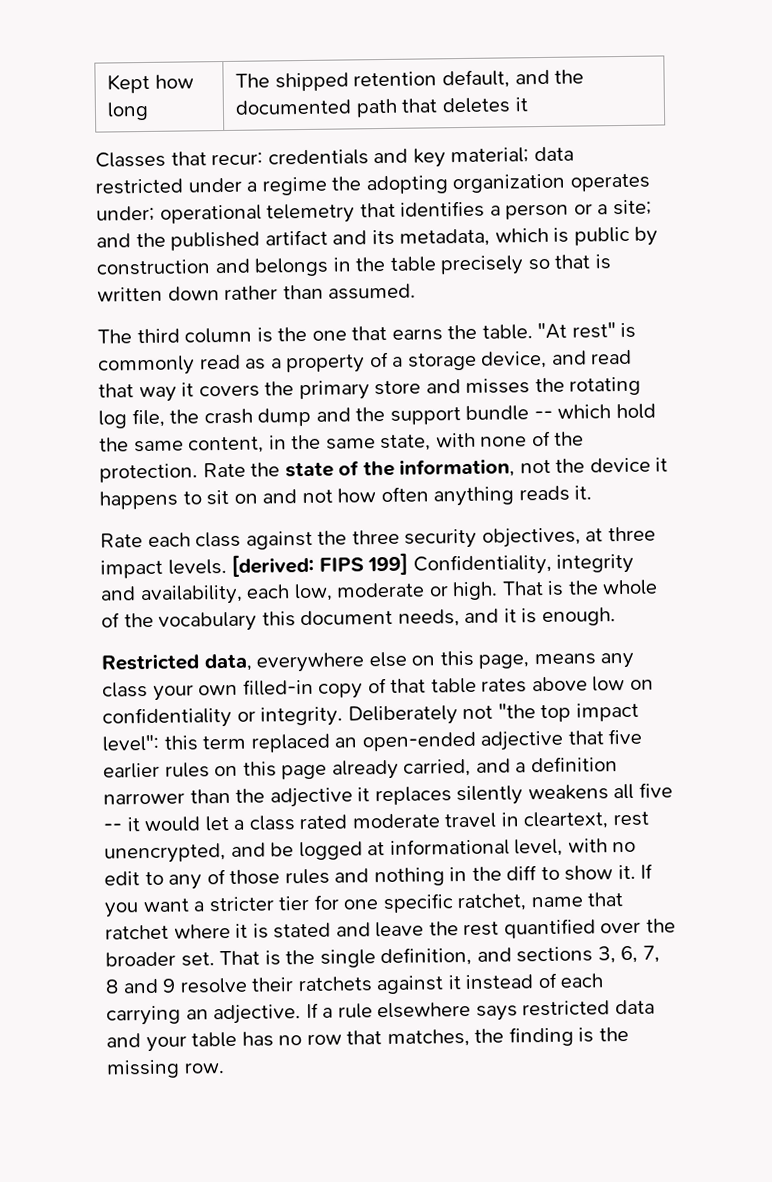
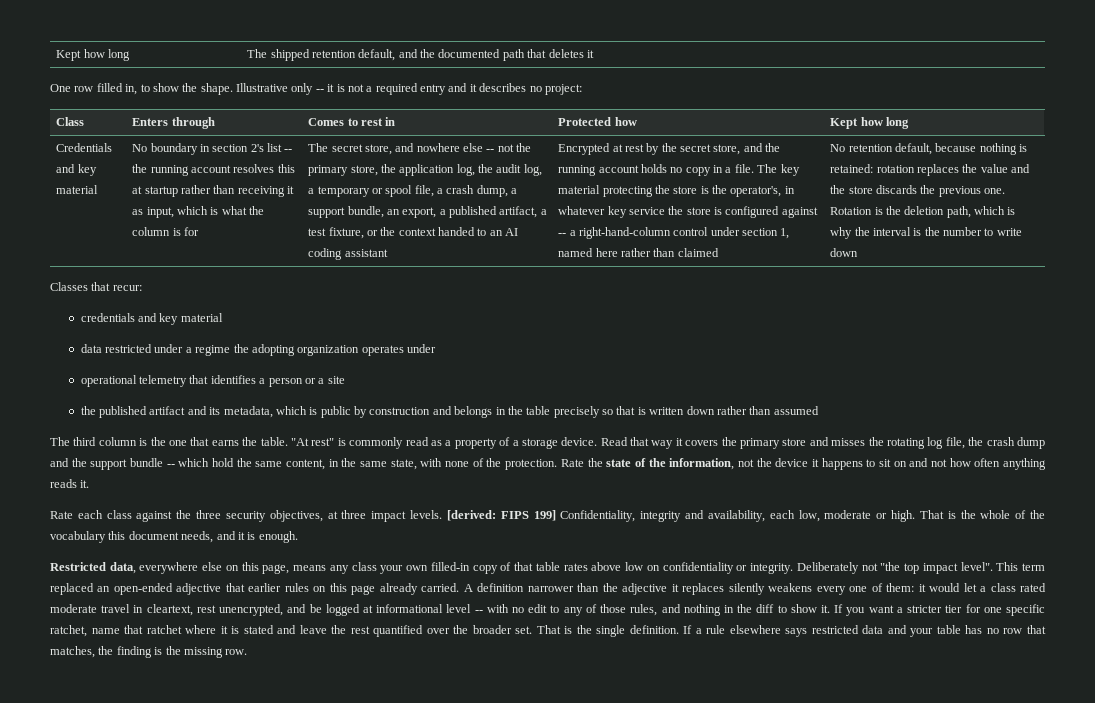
+ One row filled in, to show the shape. Illustrative only -- it is not a required entry and it describes no project:
+ Class | Enters through | Comes to rest in | Protected how | Kept how long
+ Credentials and key material | No boundary in section 2's list -- the running account resolves this at startup rather than receiving it as input, which is what the column is for | The secret store, and nowhere else -- not the primary store, the application log, the audit log, a temporary or spool file, a crash dump, a support bundle, an export, a published artifact, a test fixture, or the context handed to an AI coding assistant | Encrypted at rest by the secret store, and the running account holds no copy in a file. The key material protecting the store is the operator's, in whatever key service the store is configured against -- a right-hand-column control under section 1, named here rather than claimed | No retention default, because nothing is retained: rotation replaces the value and the store discards the previous one. Rotation is the deletion path, which is why the interval is the number to write down
- Classes that recur: credentials and key material; data restricted under a regime the adopting organization operates under; operational telemetry that identifies a person or a site; and the published artifact and its metadata, which is public by construction and belongs in the table precisely so that is written down rather than assumed.
+ Classes that recur:
+ credentials and key material
+ data restricted under a regime the adopting organization operates under
+ operational telemetry that identifies a person or a site
+ the published artifact and its metadata, which is public by construction and belongs in the table precisely so that is written down rather than assumed
- "At rest" is commonly read as a property of a storage device, and read that way it covers the primary store and misses the rotating log file, the crash dump and the support bundle -- which hold the same content, in the same state, with none of the protection.
+ "At rest" is commonly read as a property of a storage device. Read that way it covers the primary store and misses the rotating log file, the crash dump and the support bundle -- which hold the same content, in the same state, with none of the protection.
- Deliberately not "the top impact level": this term replaced an open-ended adjective that five earlier rules on this page already carried, and a definition narrower than the adjective it replaces silently weakens all five -- it would let a class rated moderate travel in cleartext, rest unencrypted, and be logged at informational level, with no edit to any of those rules and nothing in the diff to show it.
+ Deliberately not "the top impact level". This term replaced an open-ended adjective that earlier rules on this page already carried. A definition narrower than the adjective it replaces silently weakens every one of them: it would let a class rated moderate travel in cleartext, rest unencrypted, and be logged at informational level -- with no edit to any of those rules, and nothing in the diff to show it.
- That is the single definition, and sections 3, 6, 7, 8 and 9 resolve their ratchets against it instead of each carrying an adjective.
+ That is the single definition.

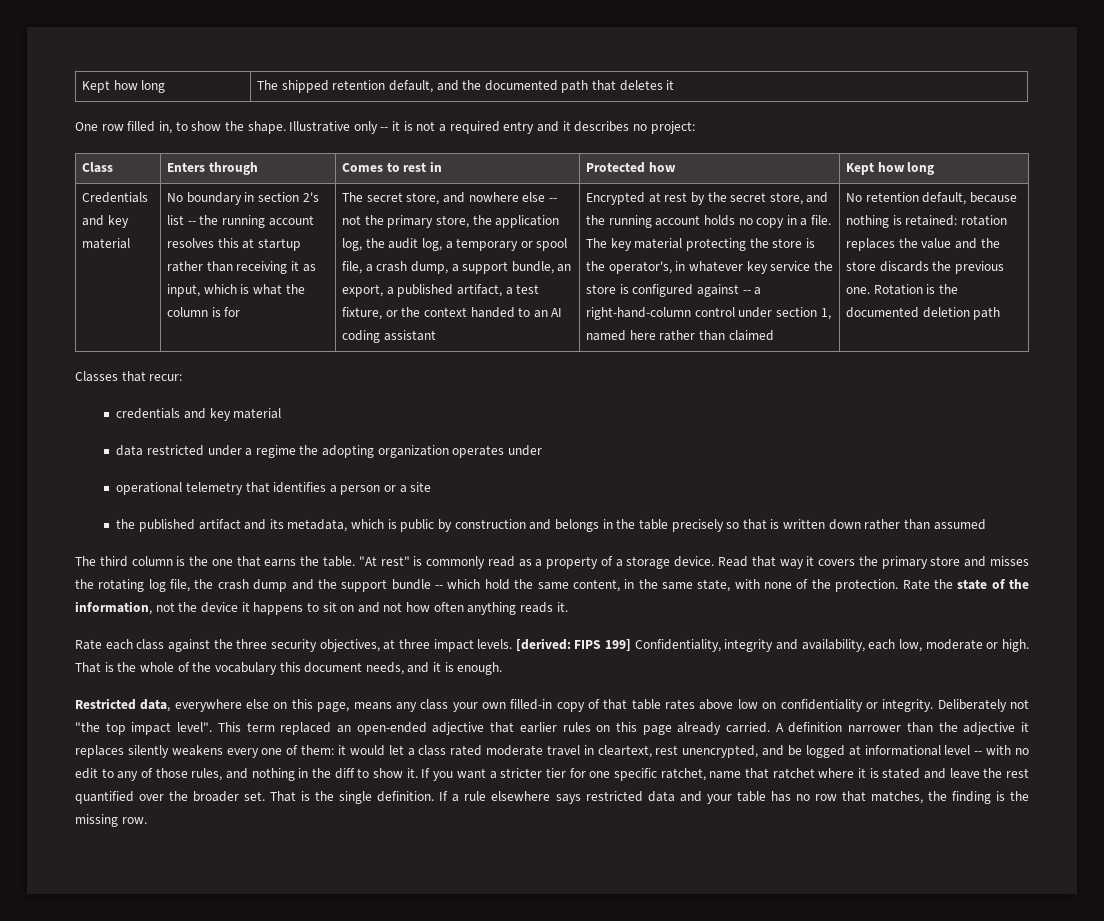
- Rotation is the deletion path, which is why the interval is the number to write down
+ Rotation is the documented deletion path

